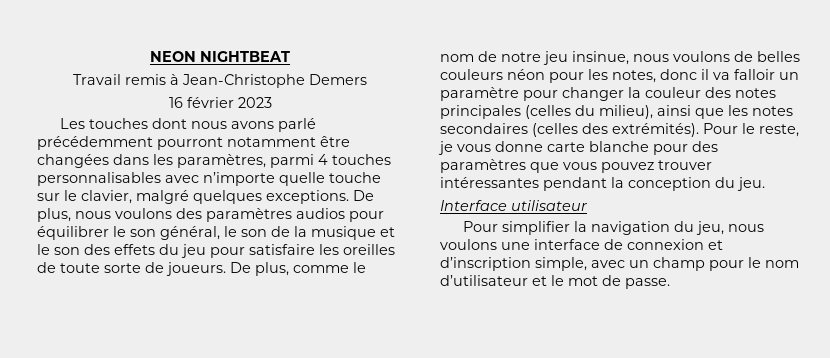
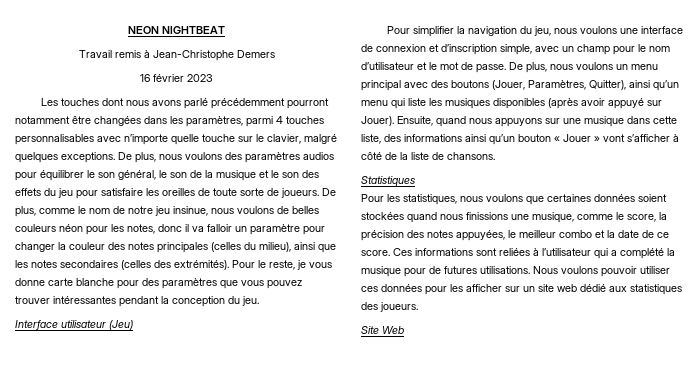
- Interface utilisateur
+ Interface utilisateur (Jeu)
+ De plus, nous voulons un menu principal avec des boutons (Jouer, Paramètres, Quitter), ainsi qu’un menu qui liste les musiques disponibles (après avoir appuyé sur Jouer). Ensuite, quand nous appuyons sur une musique dans cette liste, des informations ainsi qu’un bouton « Jouer » vont s’afficher à côté de la liste de chansons.
+ Statistiques
+ Pour les statistiques, nous voulons que certaines données soient stockées quand nous finissions une musique, comme le score, la précision des notes appuyées, le meilleur combo et la date de ce score. Ces informations sont reliées à l’utilisateur qui a complété la musique pour de futures utilisations. Nous voulons pouvoir utiliser ces données pour les afficher sur un site web dédié aux statistiques des joueurs.
+ Site Web

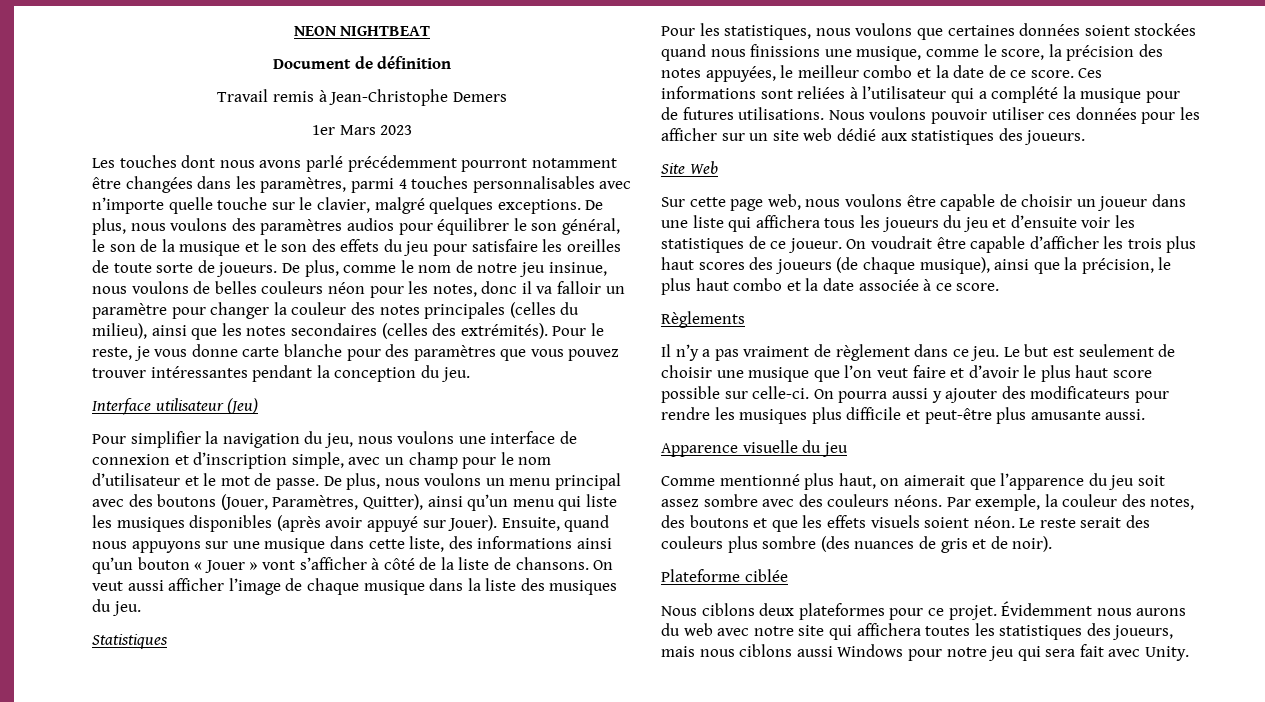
+ Document de définition
- 16 février 2023
+ 1er Mars 2023
+ On veut aussi afficher l’image de chaque musique dans la liste des musiques du jeu.
+ Sur cette page web, nous voulons être capable de choisir un joueur dans une liste qui affichera tous les joueurs du jeu et d’ensuite voir les statistiques de ce joueur. On voudrait être capable d’afficher les trois plus haut scores des joueurs (de chaque musique), ainsi que la précision, le plus haut combo et la date associée à ce score.
+ Règlements
+ Il n’y a pas vraiment de règlement dans ce jeu. Le but est seulement de choisir une musique que l’on veut faire et d’avoir le plus haut score possible sur celle-ci. On pourra aussi y ajouter des modificateurs pour rendre les musiques plus difficile et peut-être plus amusante aussi.
+ Apparence visuelle du jeu
+ Comme mentionné plus haut, on aimerait que l’apparence du jeu soit assez sombre avec des couleurs néons. Par exemple, la couleur des notes, des boutons et que les effets visuels soient néon. Le reste serait des couleurs plus sombre (des nuances de gris et de noir).
+ Plateforme ciblée
+ Nous ciblons deux plateformes pour ce projet. Évidemment nous aurons du web avec notre site qui affichera toutes les statistiques des joueurs, mais nous ciblons aussi Windows pour notre jeu qui sera fait avec Unity.

